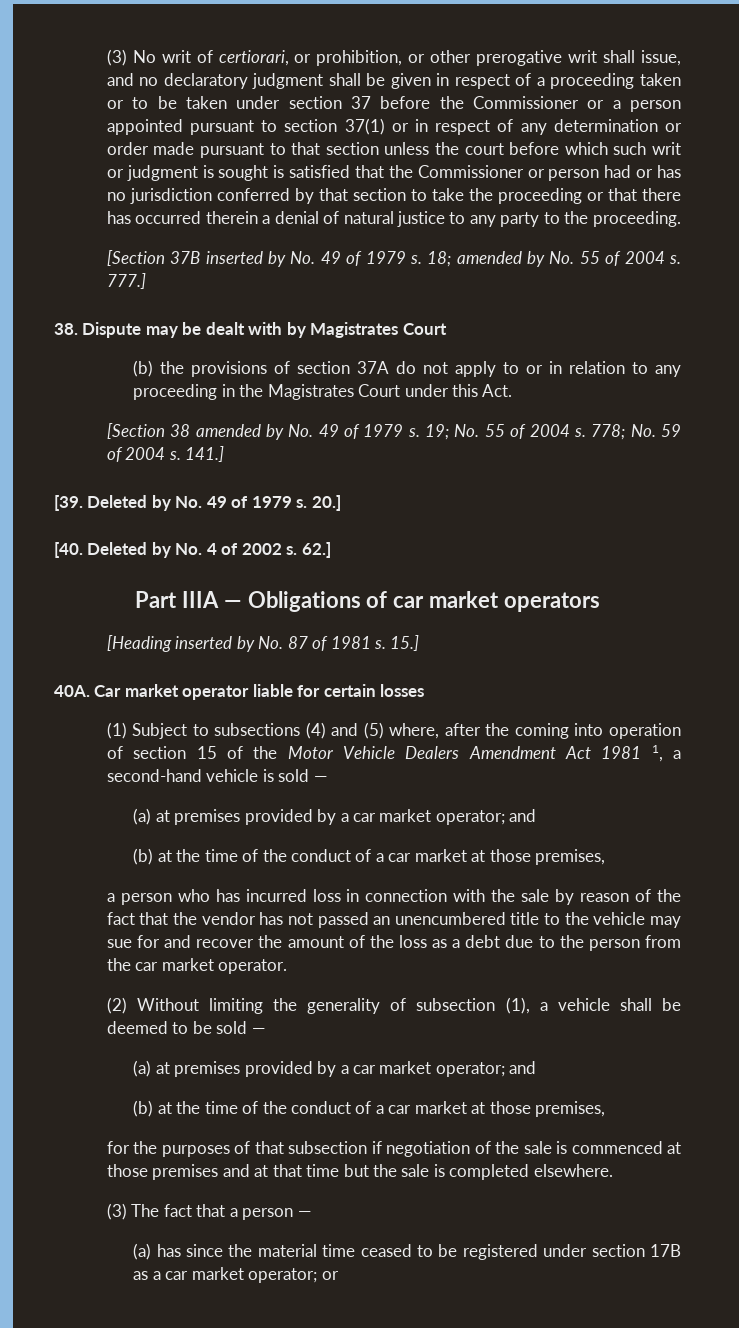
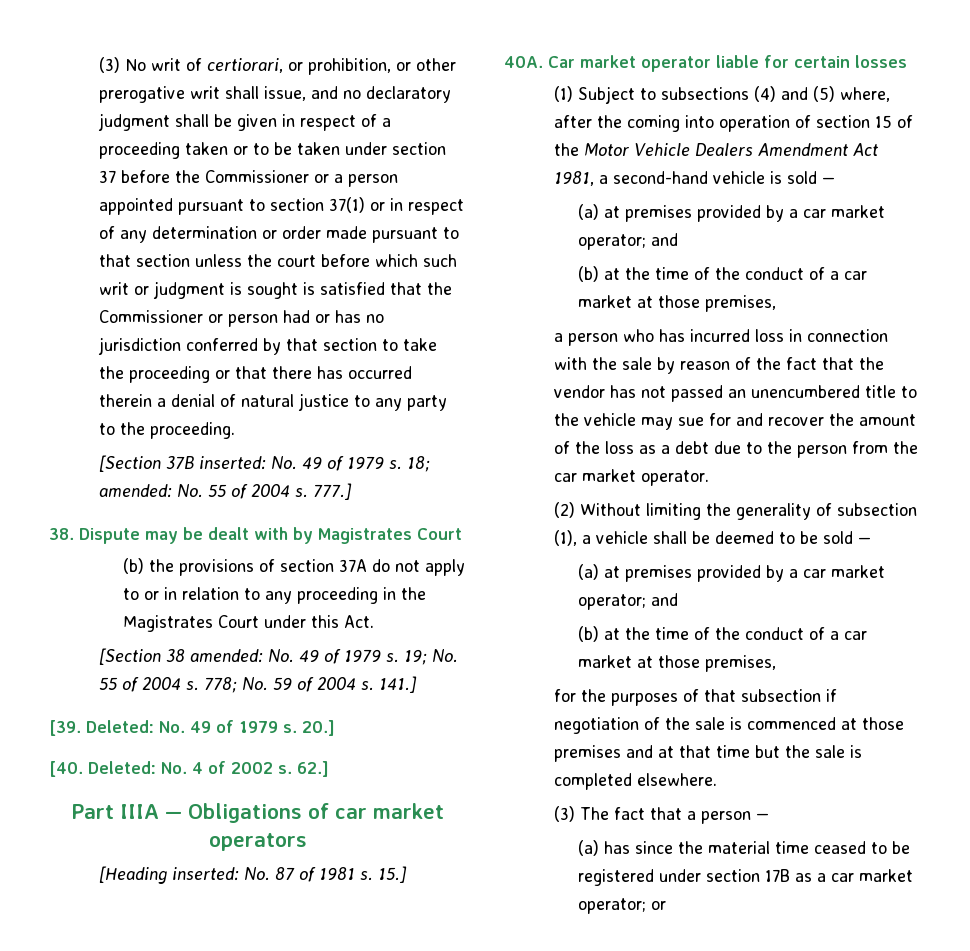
- [Section 37B inserted by No. 49 of 1979 s.
+ [Section 37B inserted: No. 49 of 1979 s.
- 18; amended by No. 55 of 2004 s.
+ 18; amended: No. 55 of 2004 s.
- [Section 38 amended by No. 49 of 1979 s.
+ [Section 38 amended: No. 49 of 1979 s.
- [39. Deleted by No. 49 of 1979 s.
+ [39. Deleted: No. 49 of 1979 s.
- [40. Deleted by No. 4 of 2002 s.
+ [40. Deleted: No. 4 of 2002 s.
- [Heading inserted by No. 87 of 1981 s.
+ [Heading inserted: No. 87 of 1981 s.
- (1) Subject to subsections (4) and (5) where, after the coming into operation of section 15 of the Motor Vehicle Dealers Amendment Act 1981 1, a second-hand vehicle is sold —
+ (1) Subject to subsections (4) and (5) where, after the coming into operation of section 15 of the Motor Vehicle Dealers Amendment Act 1981, a second-hand vehicle is sold —

